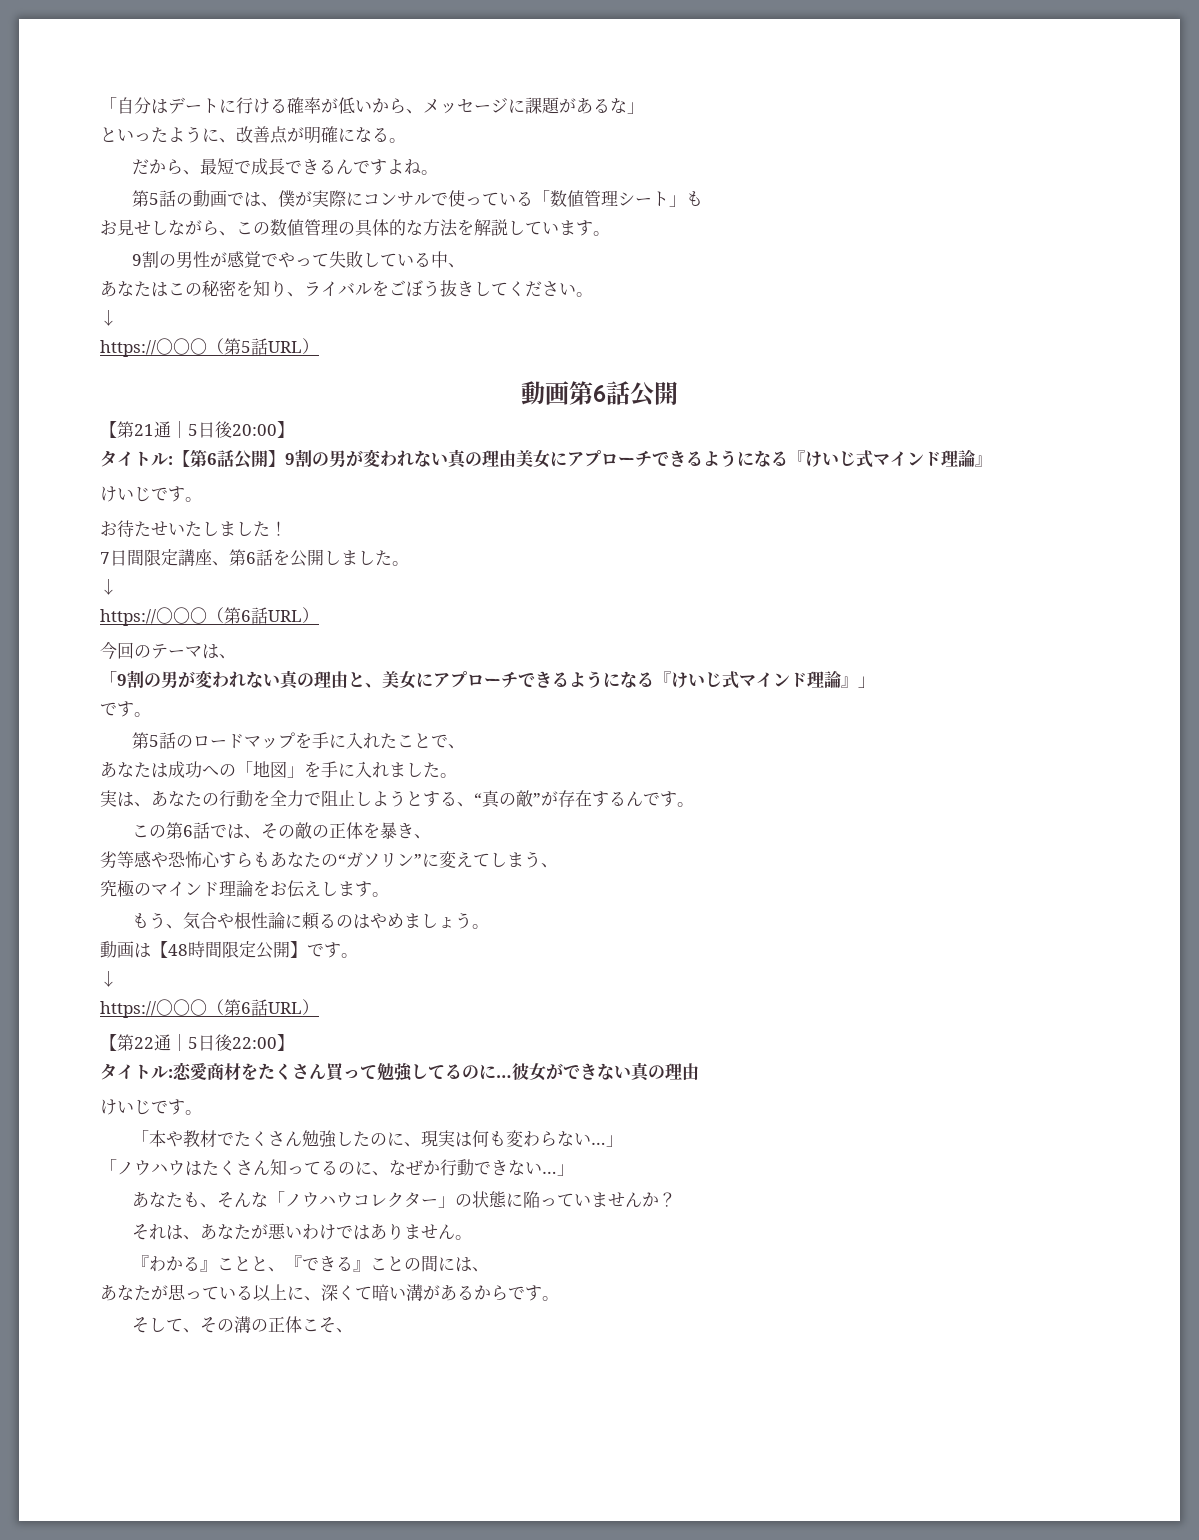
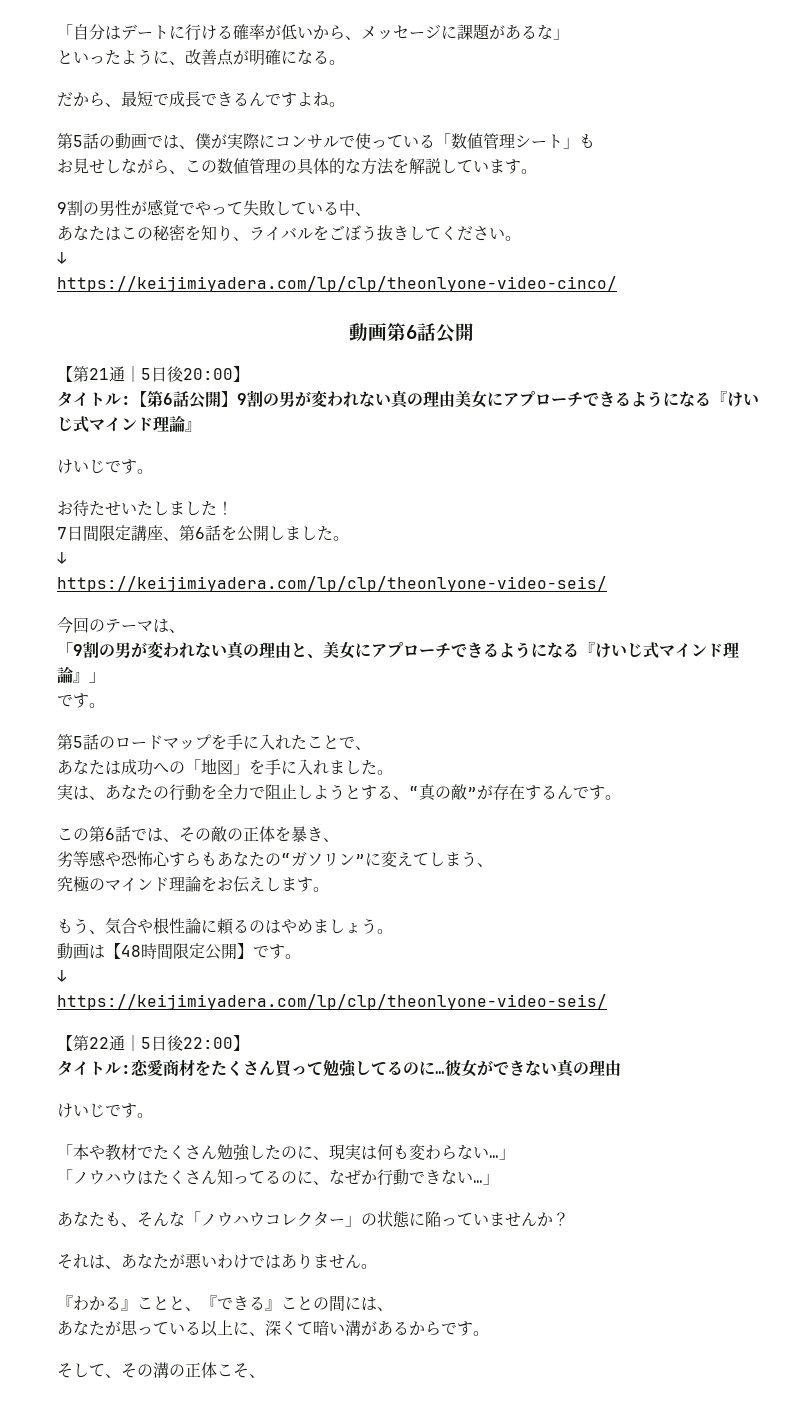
- https://〇〇〇（第5話URL）
+ https://keijimiyadera.com/lp/clp/theonlyone-video-cinco/
  7日間限定講座、第6話を公開しました。
  ↓
- https://〇〇〇（第6話URL）
+ https://keijimiyadera.com/lp/clp/theonlyone-video-seis/
  動画は【48時間限定公開】です。
  ↓
- https://〇〇〇（第6話URL）
+ https://keijimiyadera.com/lp/clp/theonlyone-video-seis/

